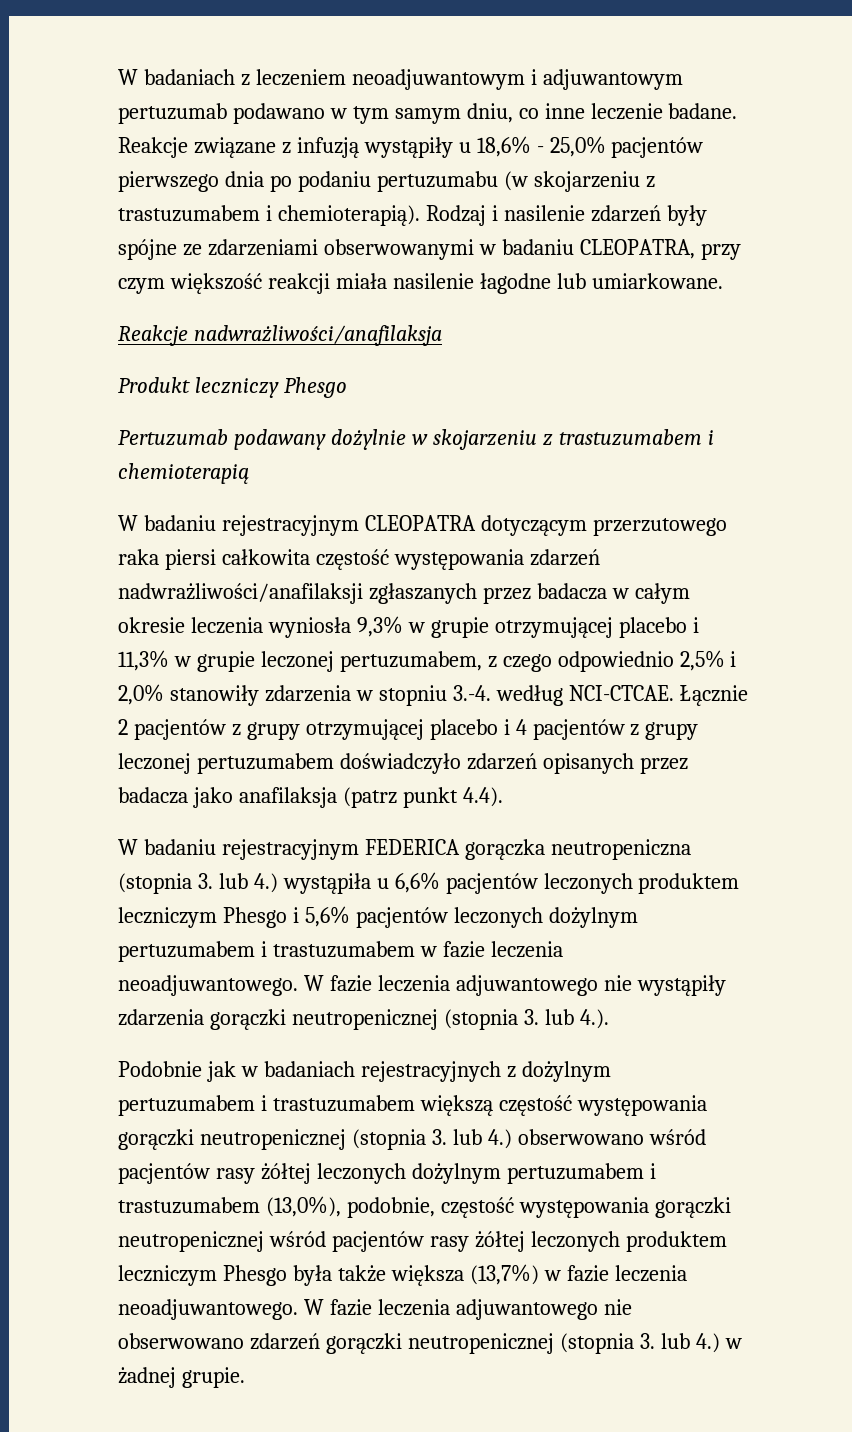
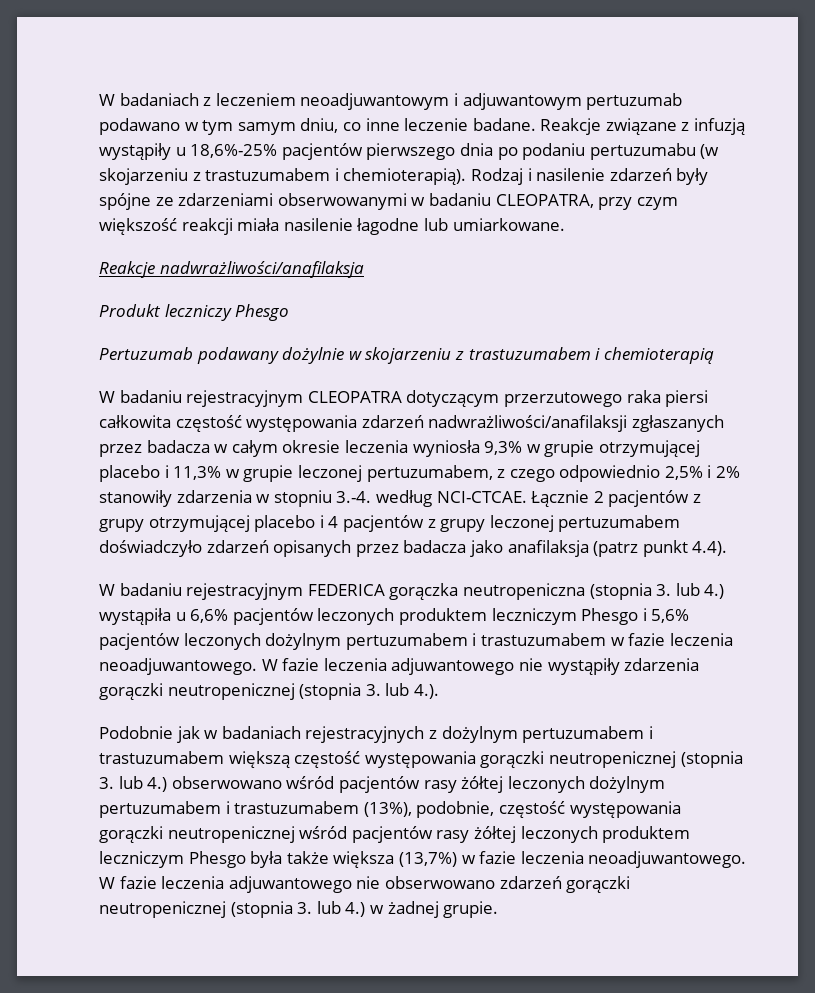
- Reakcje związane z infuzją wystąpiły u 18,6% - 25,0% pacjentów pierwszego dnia po podaniu pertuzumabu (w skojarzeniu z trastuzumabem i chemioterapią).
+ Reakcje związane z infuzją wystąpiły u 18,6%-25% pacjentów pierwszego dnia po podaniu pertuzumabu (w skojarzeniu z trastuzumabem i chemioterapią).
- W badaniu rejestracyjnym CLEOPATRA dotyczącym przerzutowego raka piersi całkowita częstość występowania zdarzeń nadwrażliwości/anafilaksji zgłaszanych przez badacza w całym okresie leczenia wyniosła 9,3% w grupie otrzymującej placebo i 11,3% w grupie leczonej pertuzumabem, z czego odpowiednio 2,5% i 2,0% stanowiły zdarzenia w stopniu 3.-4. według NCI-CTCAE.
+ W badaniu rejestracyjnym CLEOPATRA dotyczącym przerzutowego raka piersi całkowita częstość występowania zdarzeń nadwrażliwości/anafilaksji zgłaszanych przez badacza w całym okresie leczenia wyniosła 9,3% w grupie otrzymującej placebo i 11,3% w grupie leczonej pertuzumabem, z czego odpowiednio 2,5% i 2% stanowiły zdarzenia w stopniu 3.-4. według NCI-CTCAE.
- Podobnie jak w badaniach rejestracyjnych z dożylnym pertuzumabem i trastuzumabem większą częstość występowania gorączki neutropenicznej (stopnia 3. lub 4.) obserwowano wśród pacjentów rasy żółtej leczonych dożylnym pertuzumabem i trastuzumabem (13,0%), podobnie, częstość występowania gorączki neutropenicznej wśród pacjentów rasy żółtej leczonych produktem leczniczym Phesgo była także większa (13,7%) w fazie leczenia neoadjuwantowego.
+ Podobnie jak w badaniach rejestracyjnych z dożylnym pertuzumabem i trastuzumabem większą częstość występowania gorączki neutropenicznej (stopnia 3. lub 4.) obserwowano wśród pacjentów rasy żółtej leczonych dożylnym pertuzumabem i trastuzumabem (13%), podobnie, częstość występowania gorączki neutropenicznej wśród pacjentów rasy żółtej leczonych produktem leczniczym Phesgo była także większa (13,7%) w fazie leczenia neoadjuwantowego.

